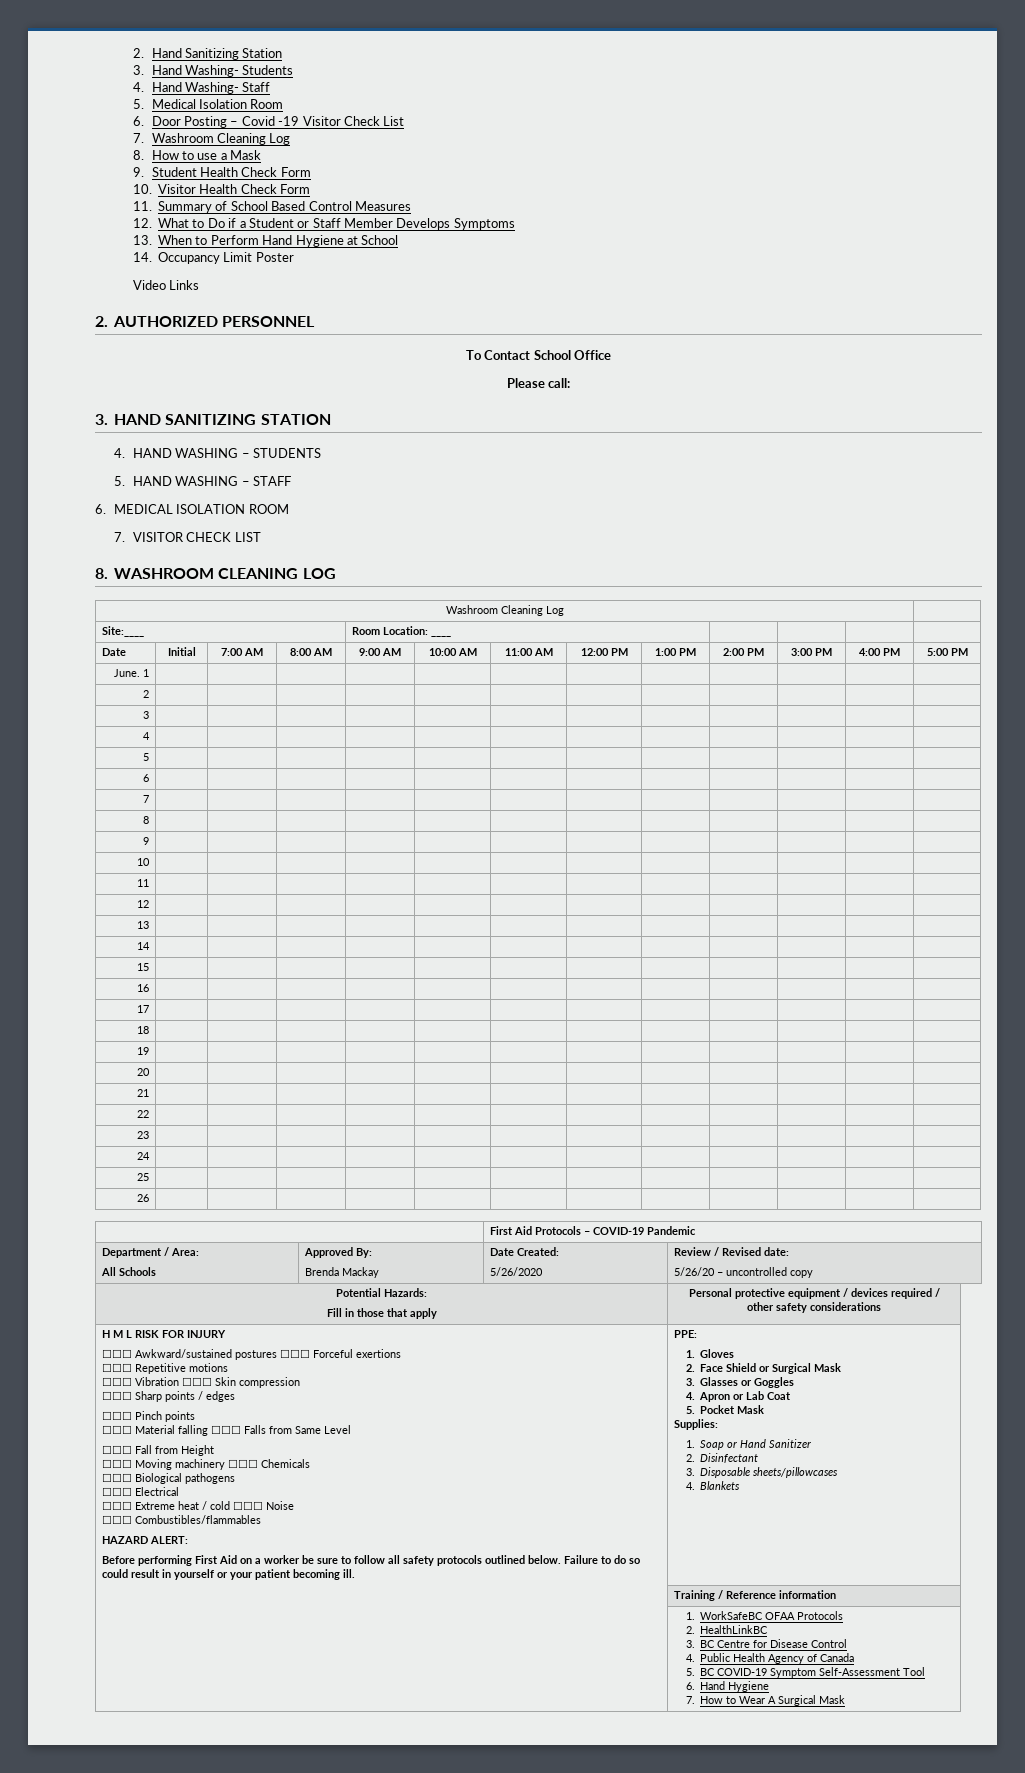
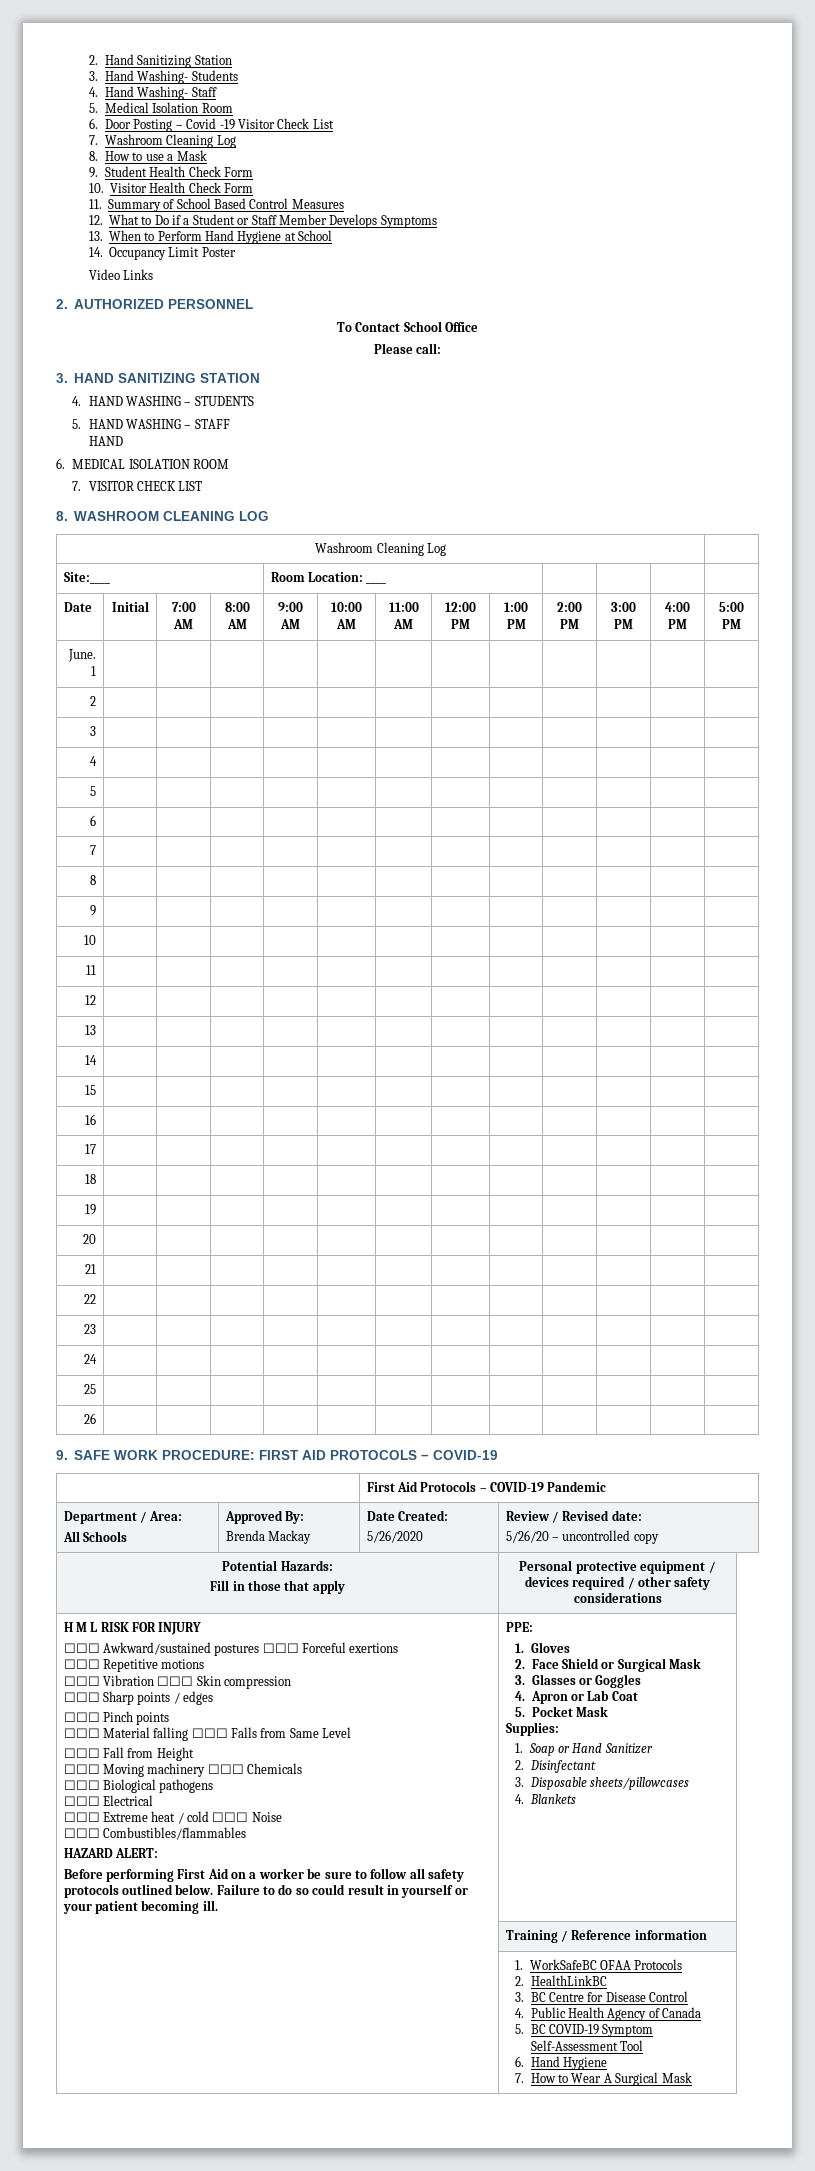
  5. HAND WASHING – STAFF
+ HAND
+ 9. SAFE WORK PROCEDURE: FIRST AID PROTOCOLS – COVID-19

